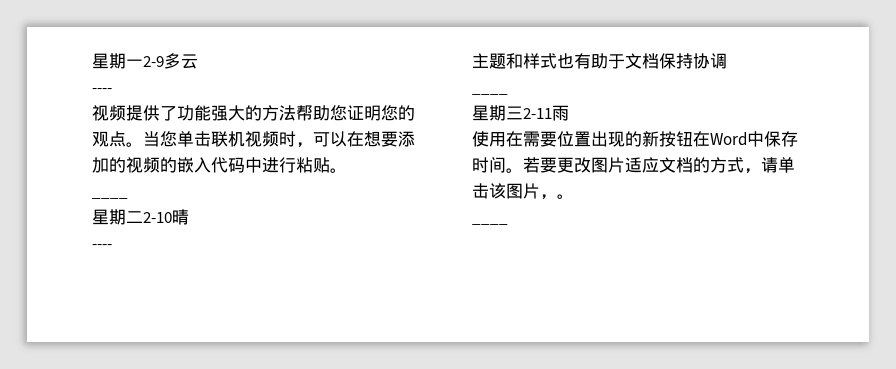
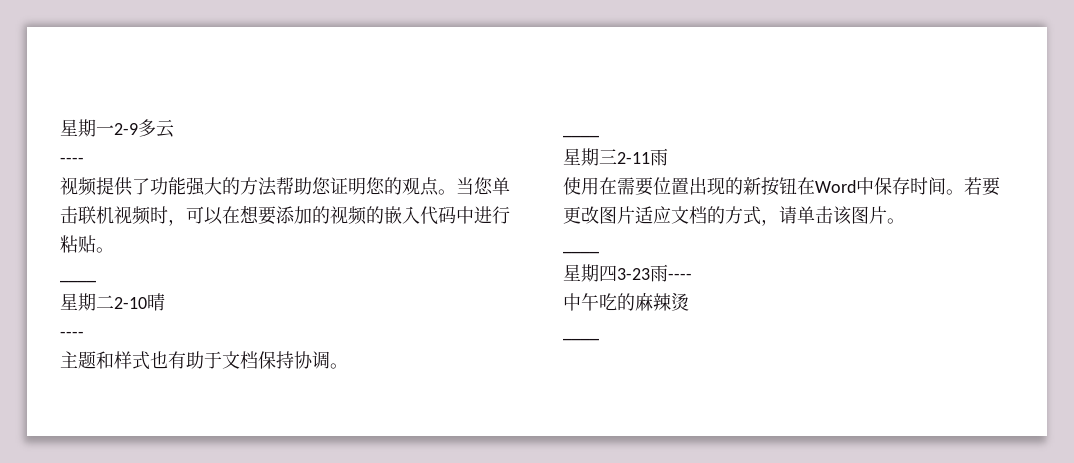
- 主题和样式也有助于文档保持协调
+ 主题和样式也有助于文档保持协调。
- 若要更改图片适应文档的方式，请单击该图片，。
+ 若要更改图片适应文档的方式，请单击该图片。
+ ____
+ 星期四3-23雨----
+ 中午吃的麻辣烫

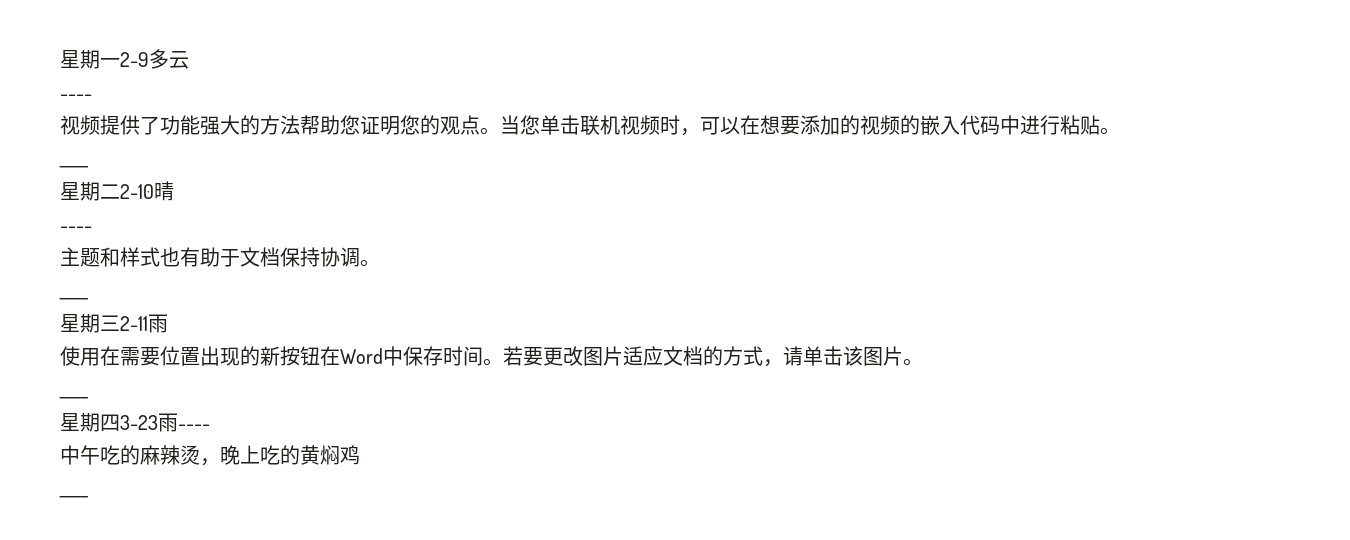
- 中午吃的麻辣烫
+ 中午吃的麻辣烫，晚上吃的黄焖鸡

